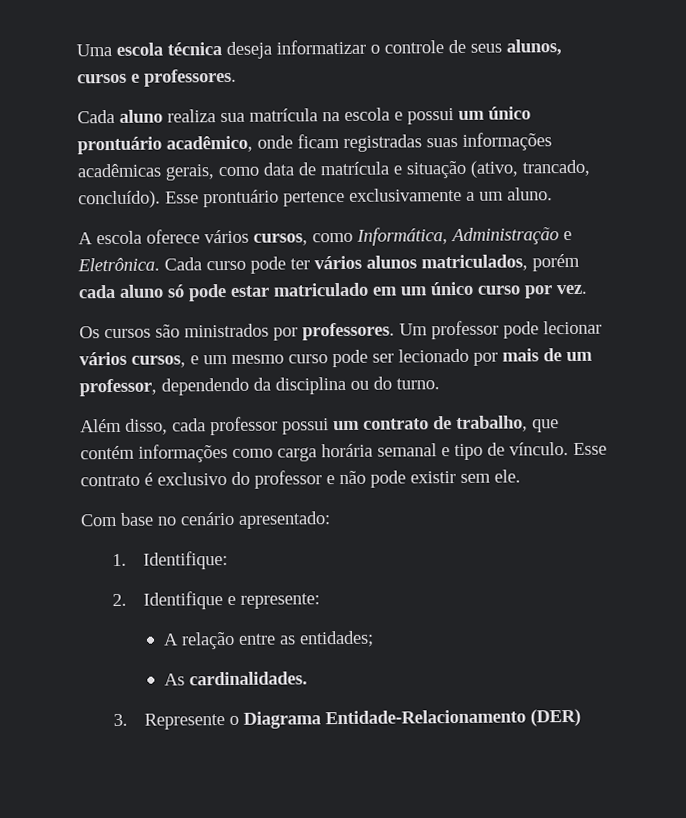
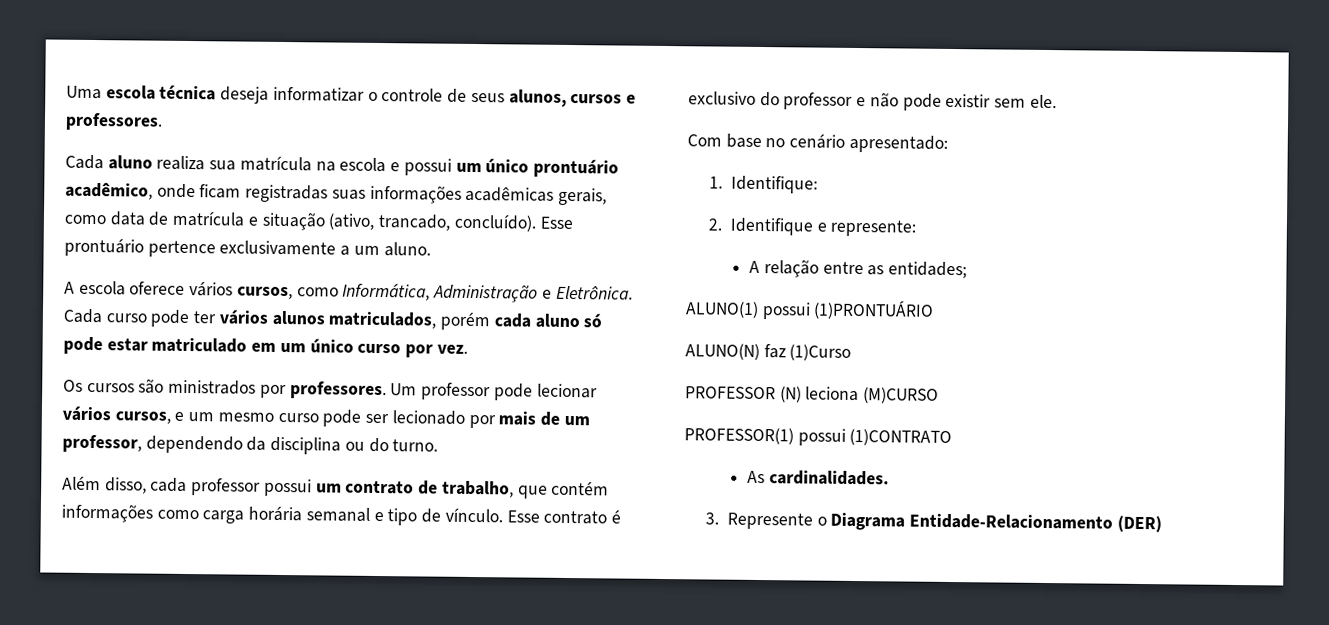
+ ALUNO(1) possui (1)PRONTUÁRIO
+ ALUNO(N) faz (1)Curso
+ PROFESSOR (N) leciona (M)CURSO
+ PROFESSOR(1) possui (1)CONTRATO

